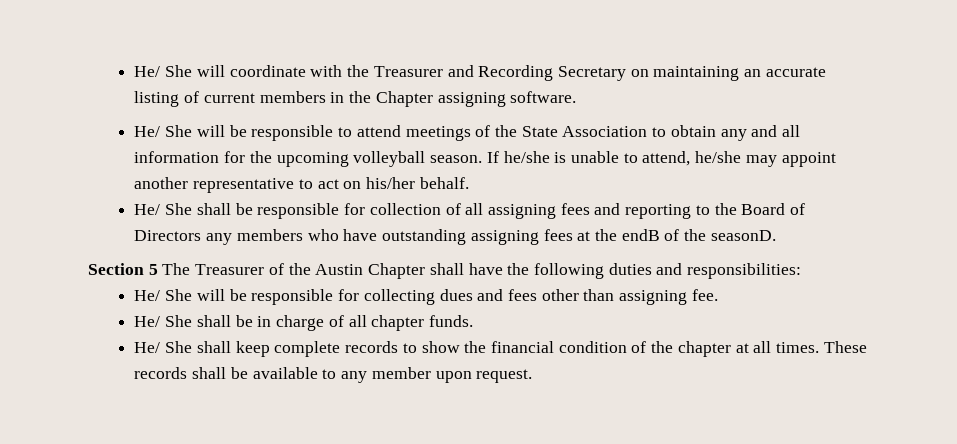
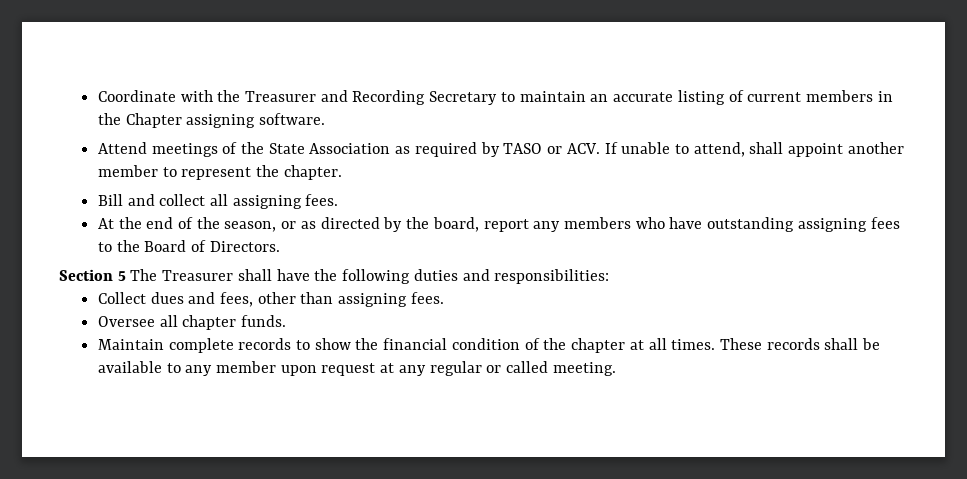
- He/ She will coordinate with the Treasurer and Recording Secretary on maintaining an accurate listing of current members in the Chapter assigning software.
+ Coordinate with the Treasurer and Recording Secretary to maintain an accurate listing of current members in the Chapter assigning software.
- He/ She will be responsible to attend meetings of the State Association to obtain any and all information for the upcoming volleyball season. If he/she is unable to attend, he/she may appoint another representative to act on his/her behalf.
- He/ She shall be responsible for collection of all assigning fees and reporting to the Board of Directors any members who have outstanding assigning fees at the endB of the seasonD.
+ Attend meetings of the State Association as required by TASO or ACV. If unable to attend, shall appoint another member to represent the chapter.
+ Bill and collect all assigning fees.
+ At the end of the season, or as directed by the board, report any members who have outstanding assigning fees to the Board of Directors.
- Section 5 The Treasurer of the Austin Chapter shall have the following duties and responsibilities:
+ Section 5 The Treasurer shall have the following duties and responsibilities:
- He/ She will be responsible for collecting dues and fees other than assigning fee.
- He/ She shall be in charge of all chapter funds.
+ Collect dues and fees, other than assigning fees.
+ Oversee all chapter funds.
- He/ She shall keep complete records to show the financial condition of the chapter at all times.
+ Maintain complete records to show the financial condition of the chapter at all times.
- These records shall be available to any member upon request.
+ These records shall be available to any member upon request at any regular or called meeting.

